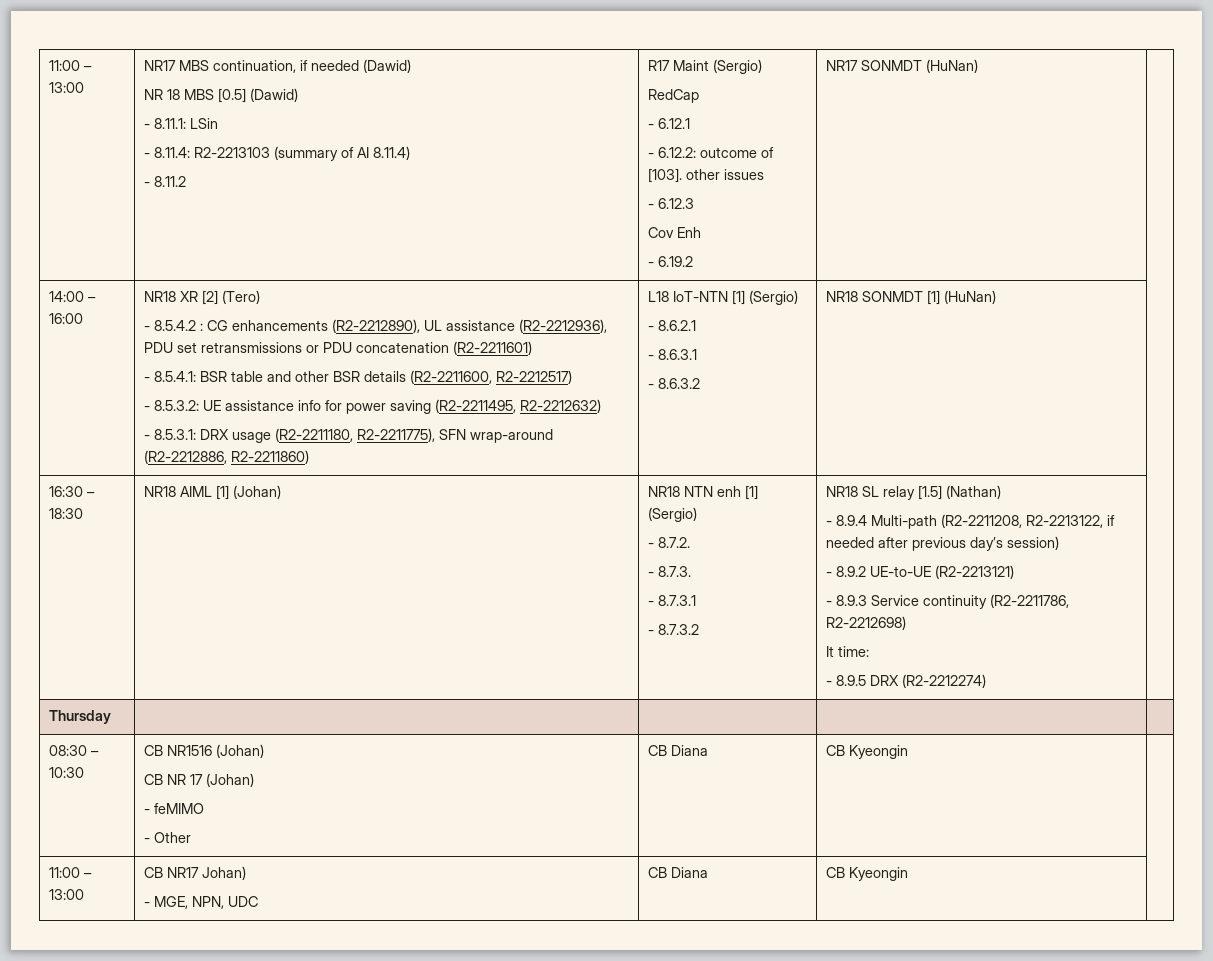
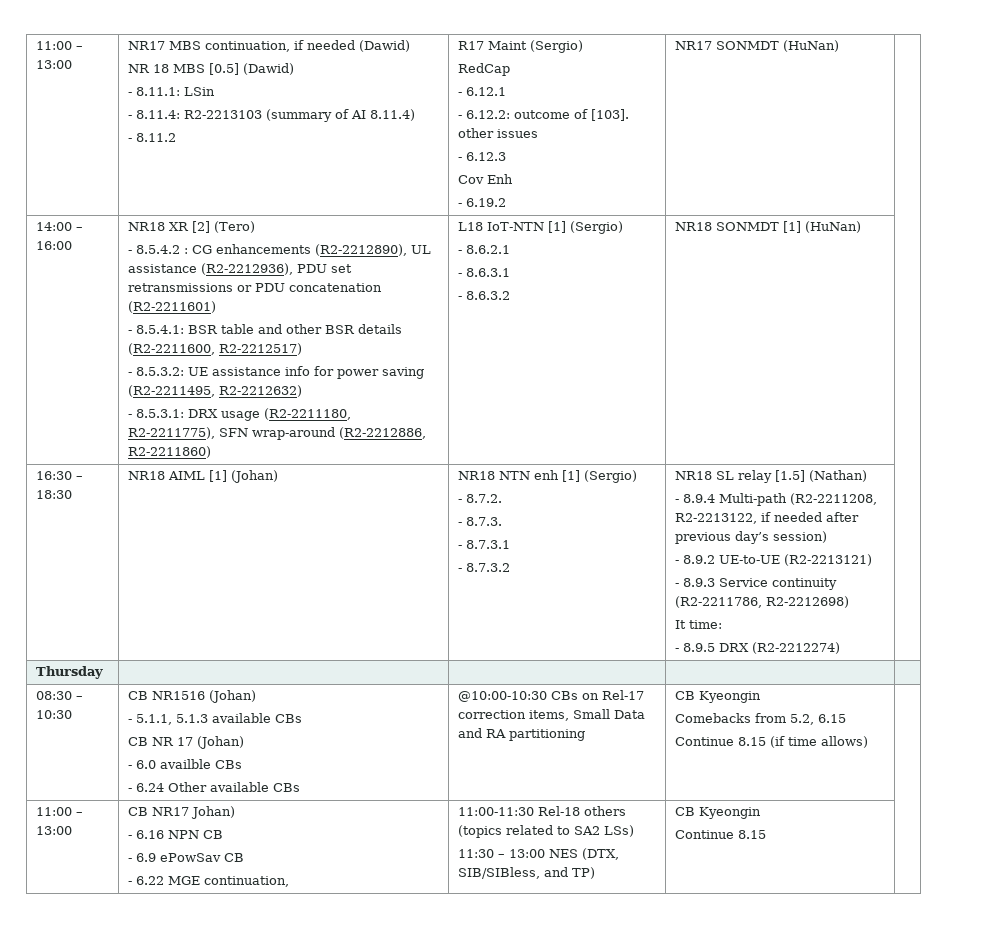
+ - 5.1.1, 5.1.3 available CBs
- - feMIMO
- - Other | CB Diana | CB Kyeongin
+ - 6.0 availble CBs
+ - 6.24 Other available CBs | @10:00-10:30 CBs on Rel-17 correction items, Small Data and RA partitioning | CB Kyeongin
+ Comebacks from 5.2, 6.15
+ Continue 8.15 (if time allows)
  11:00 – 13:00 | CB NR17 Johan)
- - MGE, NPN, UDC | CB Diana | CB Kyeongin |
+ - 6.16 NPN CB
+ - 6.9 ePowSav CB
+ - 6.22 MGE continuation, | 11:00-11:30 Rel-18 others (topics related to SA2 LSs)
+ 11:30 – 13:00 NES (DTX, SIB/SIBless, and TP) | CB Kyeongin
+ Continue 8.15 |

